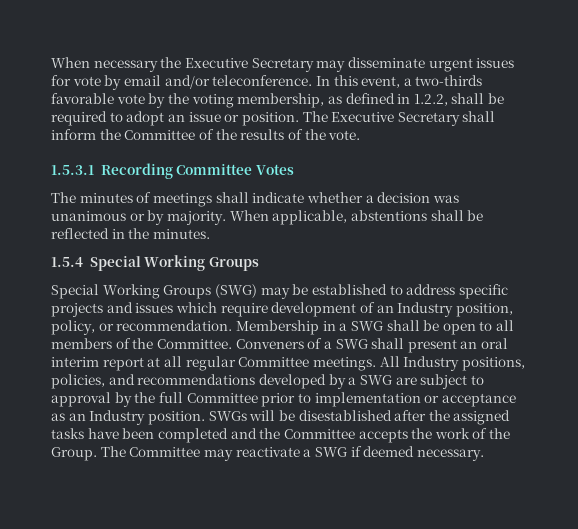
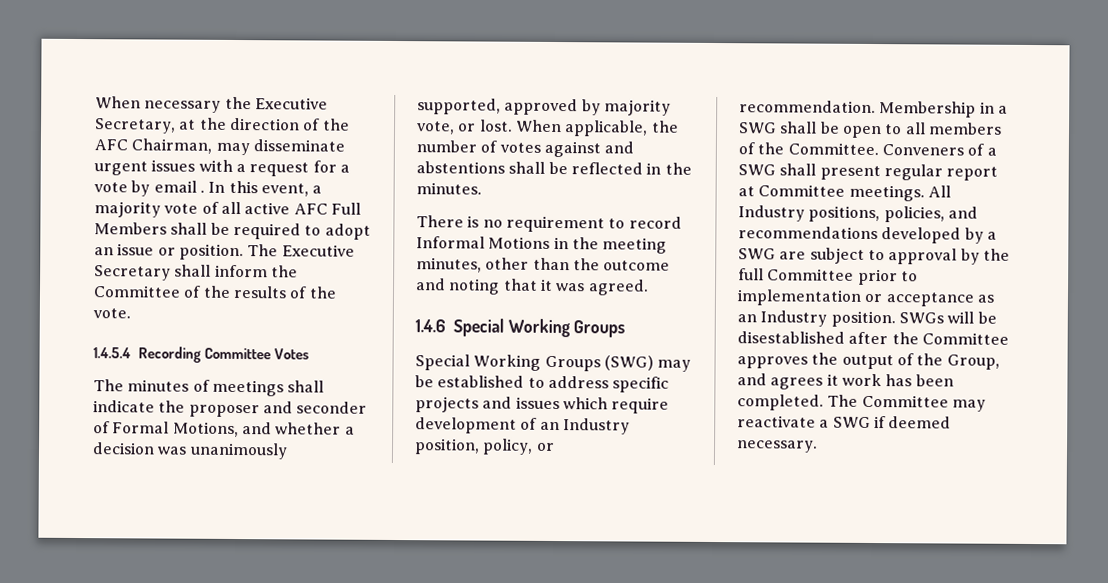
- When necessary the Executive Secretary may disseminate urgent issues for vote by email and/or teleconference.
+ When necessary the Executive Secretary, at the direction of the AFC Chairman, may disseminate urgent issues with a request for a vote by email .
- In this event, a two-thirds favorable vote by the voting membership, as defined in 1.2.2, shall be required to adopt an issue or position.
+ In this event, a majority vote of all active AFC Full Members shall be required to adopt an issue or position.
- 1.5.3.1 Recording Committee Votes
+ 1.4.5.4 Recording Committee Votes
- The minutes of meetings shall indicate whether a decision was unanimous or by majority. When applicable, abstentions shall be reflected in the minutes.
+ The minutes of meetings shall indicate the proposer and seconder of Formal Motions, and whether a decision was unanimously supported, approved by majority vote, or lost. When applicable, the number of votes against and abstentions shall be reflected in the minutes.
- 1.5.4 Special Working Groups
+ There is no requirement to record Informal Motions in the meeting minutes, other than the outcome and noting that it was agreed.
+ 1.4.6 Special Working Groups
- Conveners of a SWG shall present an oral interim report at all regular Committee meetings.
+ Conveners of a SWG shall present regular report at Committee meetings.
- SWGs will be disestablished after the assigned tasks have been completed and the Committee accepts the work of the Group.
+ SWGs will be disestablished after the Committee approves the output of the Group, and agrees it work has been completed.

